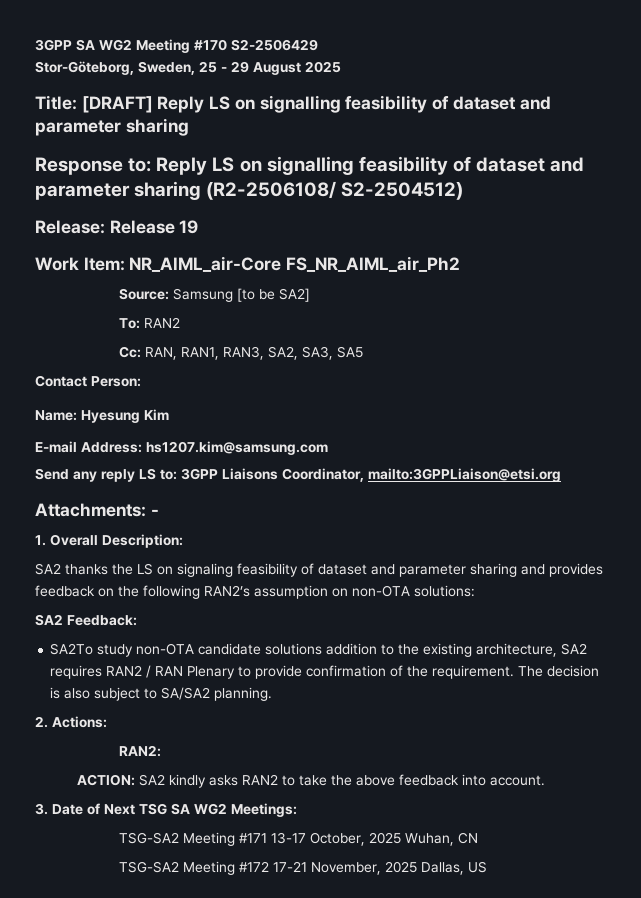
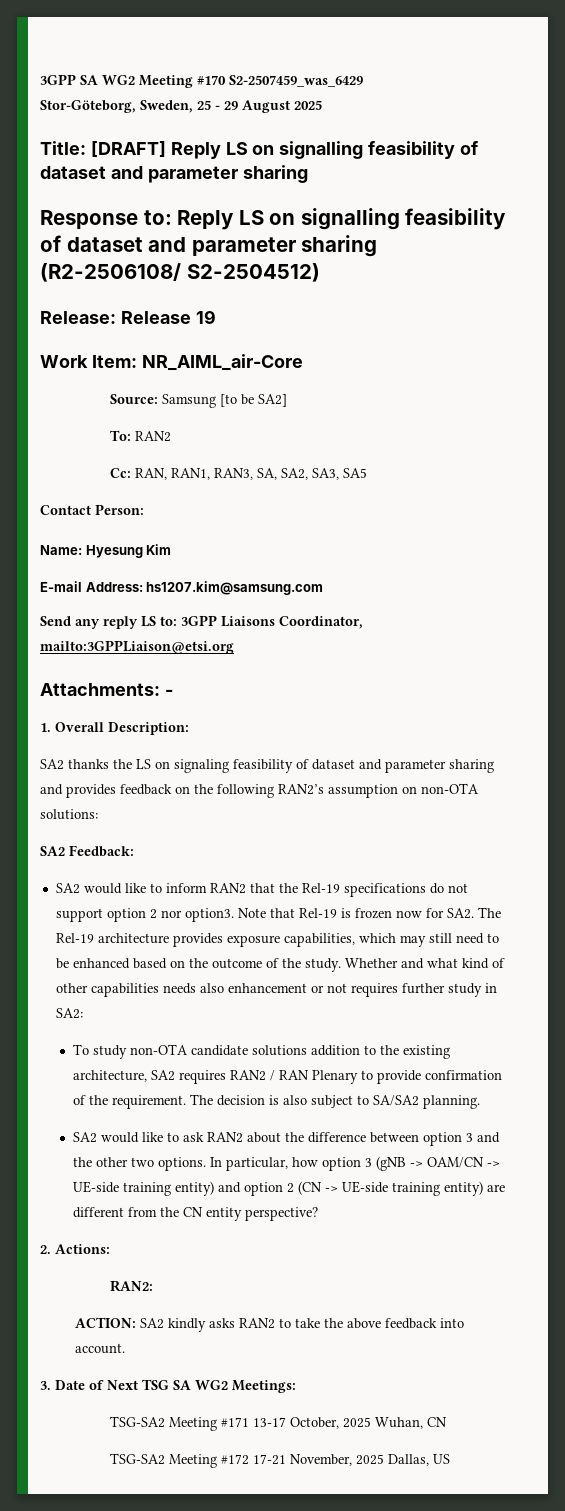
- 3GPP SA WG2 Meeting #170 S2-2506429
+ 3GPP SA WG2 Meeting #170 S2-2507459_was_6429
- Work Item: NR_AIML_air-Core FS_NR_AIML_air_Ph2
+ Work Item: NR_AIML_air-Core
- Cc: RAN, RAN1, RAN3, SA2, SA3, SA5
+ Cc: RAN, RAN1, RAN3, SA, SA2, SA3, SA5
- SA2To study non-OTA candidate solutions addition to the existing architecture, SA2 requires RAN2 / RAN Plenary to provide confirmation of the requirement.
+ SA2 would like to inform RAN2 that the Rel-19 specifications do not support option 2 nor option3. Note that Rel-19 is frozen now for SA2. The Rel-19 architecture provides exposure capabilities, which may still need to be enhanced based on the outcome of the study. Whether and what kind of other capabilities needs also enhancement or not requires further study in SA2:
+ To study non-OTA candidate solutions addition to the existing architecture, SA2 requires RAN2 / RAN Plenary to provide confirmation of the requirement.
+ SA2 would like to ask RAN2 about the difference between option 3 and the other two options. In particular, how option 3 (gNB -> OAM/CN -> UE-side training entity) and option 2 (CN -> UE-side training entity) are different from the CN entity perspective?

